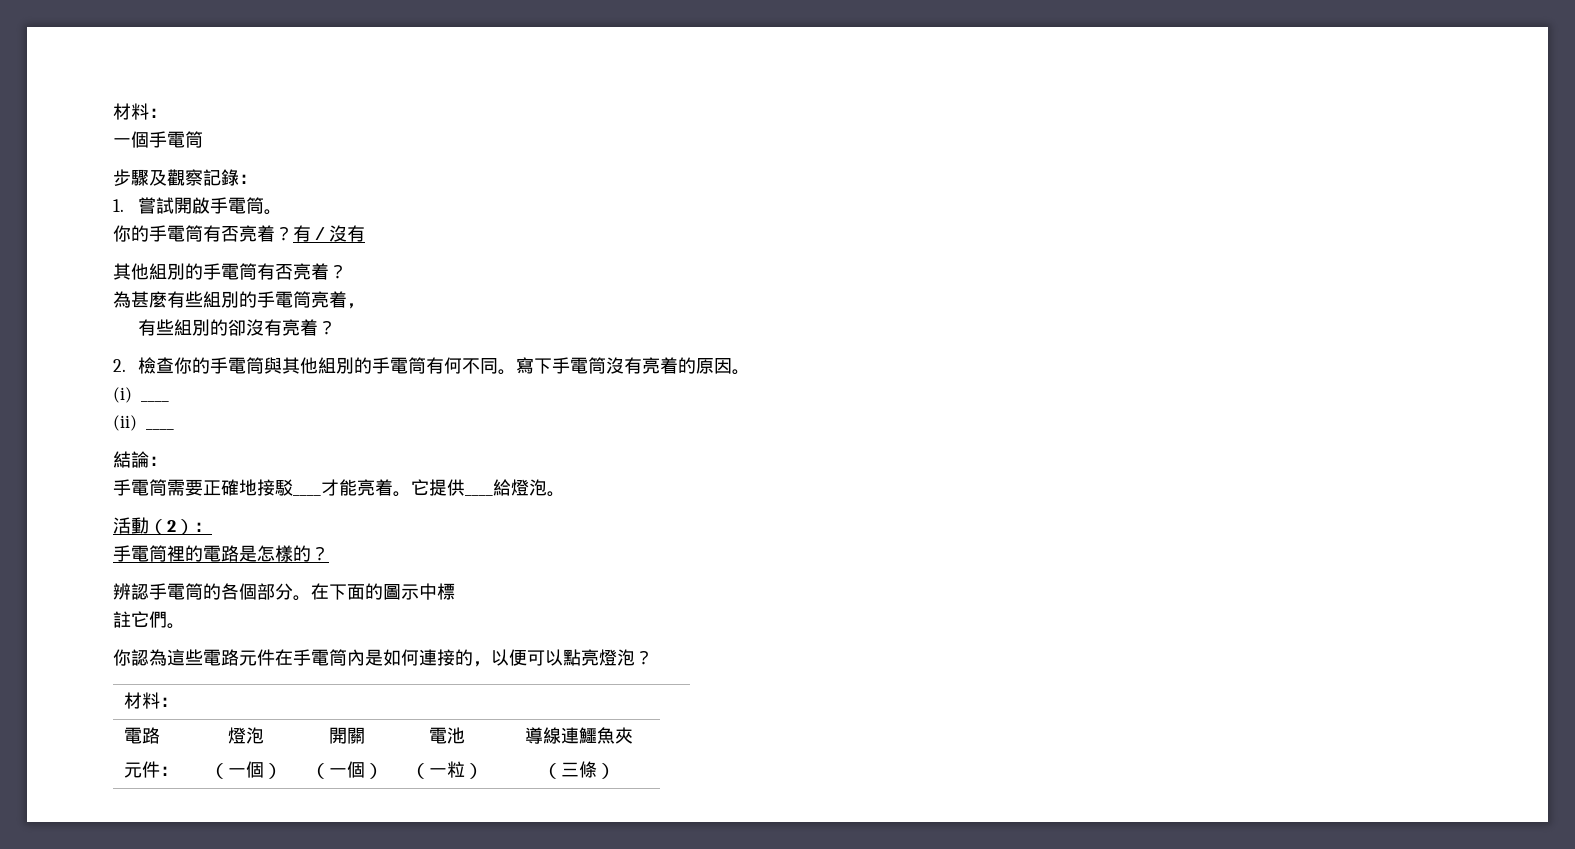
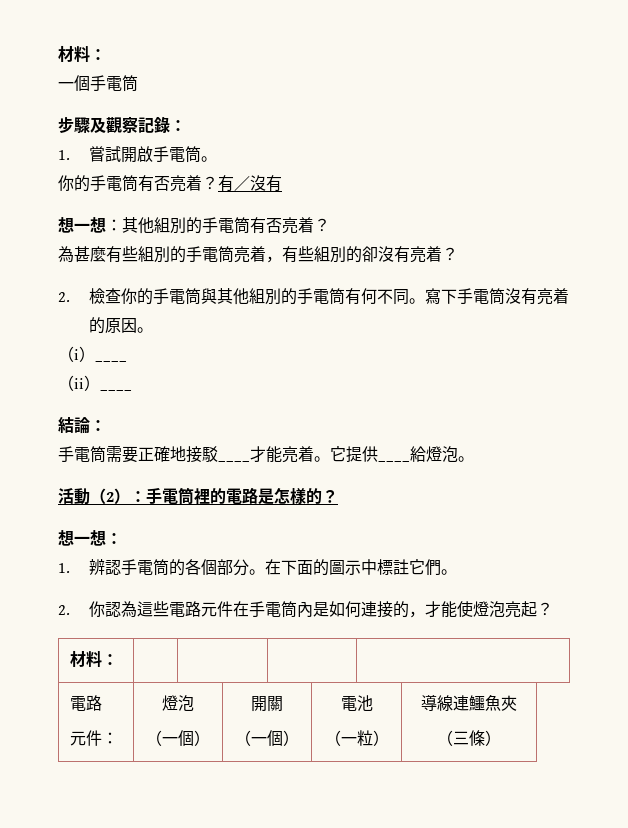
- 其他組別的手電筒有否亮着？
+ 想一想：其他組別的手電筒有否亮着？
- 為甚麼有些組別的手電筒亮着，
- 有些組別的卻沒有亮着？
+ 為甚麼有些組別的手電筒亮着，有些組別的卻沒有亮着？
- (i) ____
- (ii) ____
+ （i）____
+ （ii）____
- 活動（2）：
- 手電筒裡的電路是怎樣的？
- 辨認手電筒的各個部分。
+ 活動（2）：手電筒裡的電路是怎樣的？
+ 想一想：
+ 1.辨認手電筒的各個部分。
- 在下面的圖示中標
- 註它們。
+ 在下面的圖示中標註它們。
- 你認為這些電路元件在手電筒內是如何連接的，以便可以點亮燈泡？
+ 2.你認為這些電路元件在手電筒內是如何連接的，才能使燈泡亮起？

